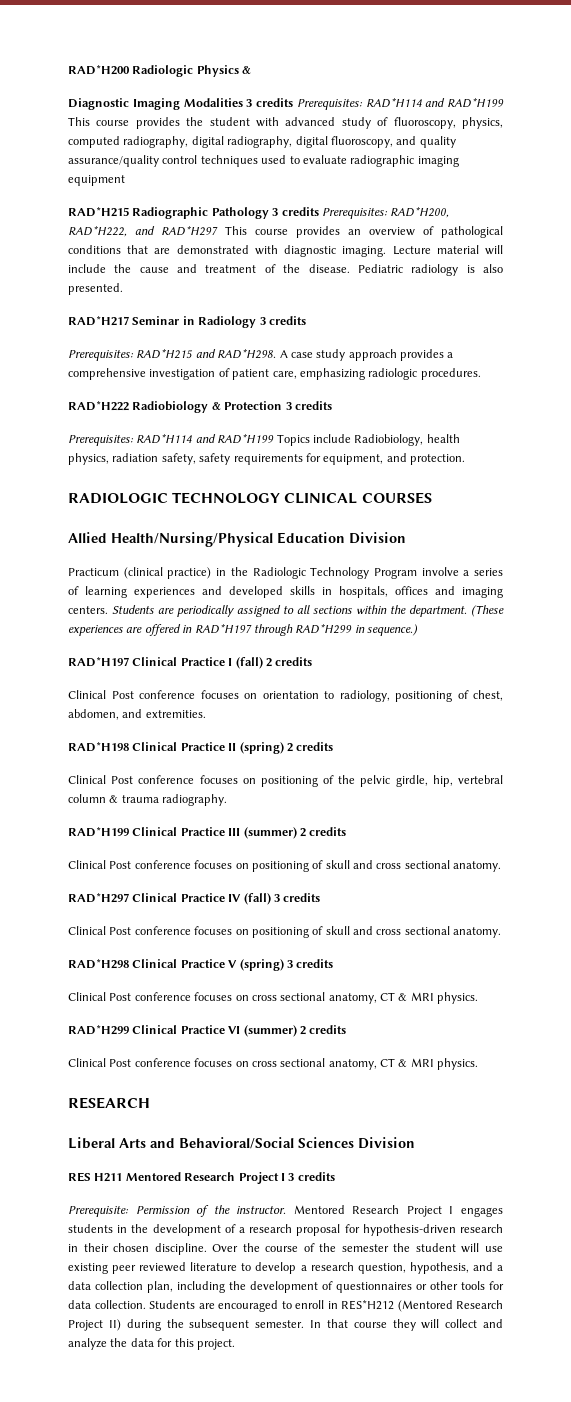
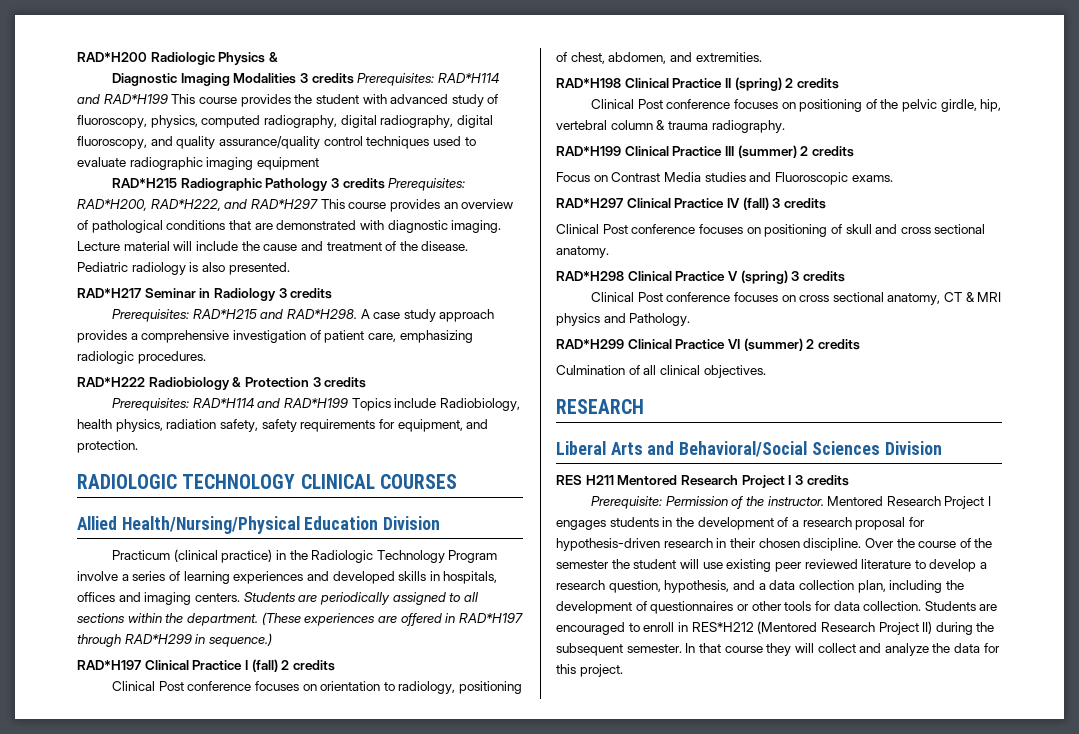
  RAD*H199 Clinical Practice III (summer) 2 credits
- Clinical Post conference focuses on positioning of skull and cross sectional anatomy.
+ Focus on Contrast Media studies and Fluoroscopic exams.
  RAD*H298 Clinical Practice V (spring) 3 credits
- Clinical Post conference focuses on cross sectional anatomy, CT & MRI physics.
+ Clinical Post conference focuses on cross sectional anatomy, CT & MRI physics and Pathology.
  RAD*H299 Clinical Practice VI (summer) 2 credits
- Clinical Post conference focuses on cross sectional anatomy, CT & MRI physics.
+ Culmination of all clinical objectives.

